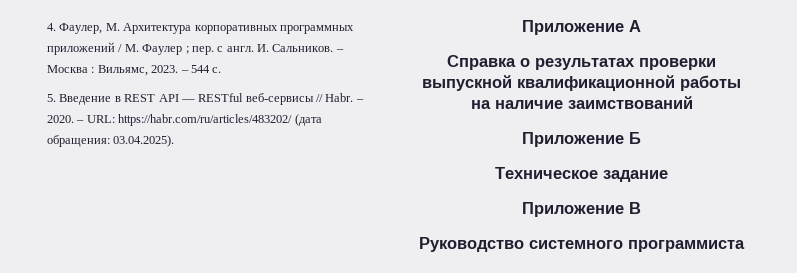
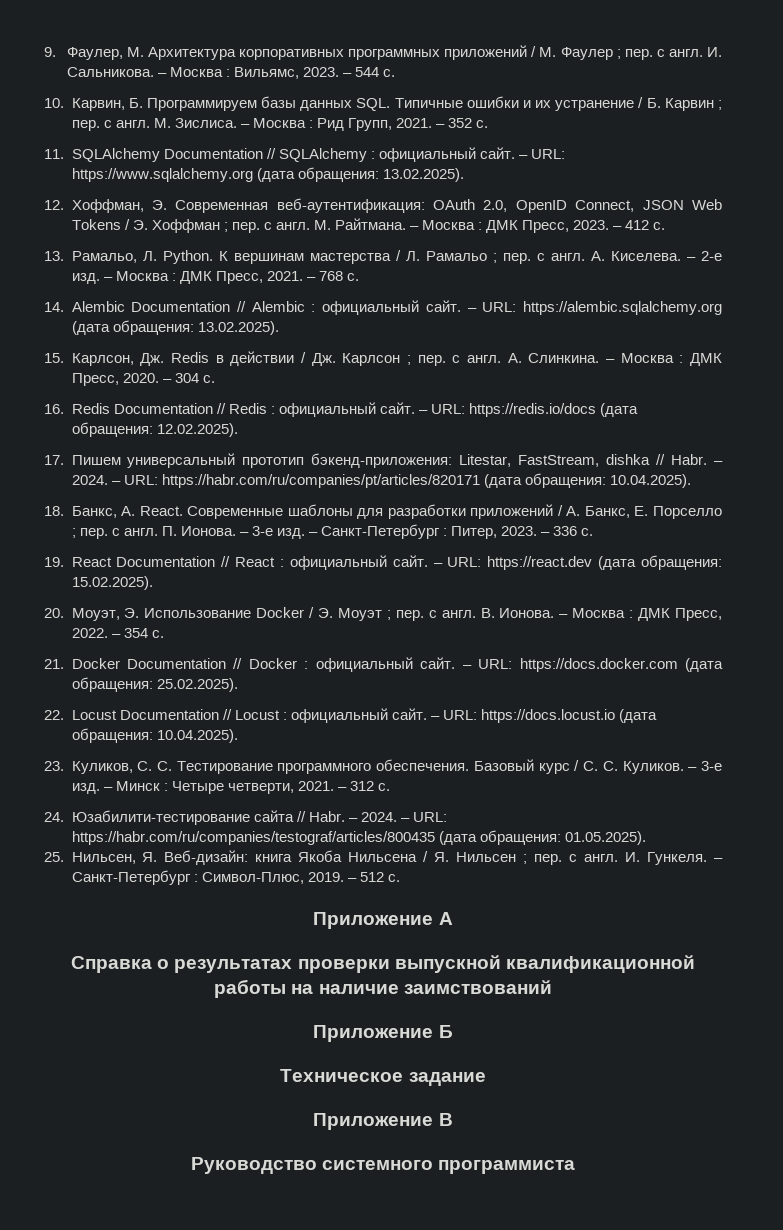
- 4. Фаулер, М. Архитектура корпоративных программных приложений / М. Фаулер ; пер. с англ.
+ 9. Фаулер, М. Архитектура корпоративных программных приложений / М. Фаулер ; пер. с англ.
- И. Сальников.
+ И. Сальникова.
- 5. Введение в REST API — RESTful веб-сервисы // Habr. – 2020. – URL: https://habr.com/ru/articles/483202/ (дата обращения: 03.04.2025).
+ 10. Карвин, Б. Программируем базы данных SQL. Типичные ошибки и их устранение / Б. Карвин ; пер. с англ. М. Зислиса. – Москва : Рид Групп, 2021. – 352 с.
+ 11. SQLAlchemy Documentation // SQLAlchemy : официальный сайт. – URL: https://www.sqlalchemy.org (дата обращения: 13.02.2025).
+ 12. Хоффман, Э. Современная веб-аутентификация: OAuth 2.0, OpenID Connect, JSON Web Tokens / Э. Хоффман ; пер. с англ. М. Райтмана. – Москва : ДМК Пресс, 2023. – 412 с.
+ 13. Рамальо, Л. Python. К вершинам мастерства / Л. Рамальо ; пер. с англ. А. Киселева. – 2-е изд. – Москва : ДМК Пресс, 2021. – 768 с.
+ 14. Alembic Documentation // Alembic : официальный сайт. – URL: https://alembic.sqlalchemy.org (дата обращения: 13.02.2025).
+ 15. Карлсон, Дж. Redis в действии / Дж. Карлсон ; пер. с англ. А. Слинкина. – Москва : ДМК Пресс, 2020. – 304 с.
+ 16. Redis Documentation // Redis : официальный сайт. – URL: https://redis.io/docs (дата обращения: 12.02.2025).
+ 17. Пишем универсальный прототип бэкенд-приложения: Litestar, FastStream, dishka // Habr. – 2024. – URL: https://habr.com/ru/companies/pt/articles/820171 (дата обращения: 10.04.2025).
+ 18. Банкс, А. React. Современные шаблоны для разработки приложений / А. Банкс, Е. Порселло ; пер. с англ. П. Ионова. – 3-е изд. – Санкт-Петербург : Питер, 2023. – 336 с.
+ 19. React Documentation // React : официальный сайт. – URL: https://react.dev (дата обращения: 15.02.2025).
+ 20. Моуэт, Э. Использование Docker / Э. Моуэт ; пер. с англ. В. Ионова. – Москва : ДМК Пресс, 2022. – 354 с.
+ 21. Docker Documentation // Docker : официальный сайт. – URL: https://docs.docker.com (дата обращения: 25.02.2025).
+ 22. Locust Documentation // Locust : официальный сайт. – URL: https://docs.locust.io (дата обращения: 10.04.2025).
+ 23. Куликов, С. С. Тестирование программного обеспечения. Базовый курс / С. С. Куликов. – 3-е изд. – Минск : Четыре четверти, 2021. – 312 с.
+ 24. Юзабилити-тестирование сайта // Habr. – 2024. – URL: https://habr.com/ru/companies/testograf/articles/800435 (дата обращения: 01.05.2025).
+ 25. Нильсен, Я. Веб-дизайн: книга Якоба Нильсена / Я. Нильсен ; пер. с англ. И. Гункеля. – Санкт-Петербург : Символ-Плюс, 2019. – 512 с.

